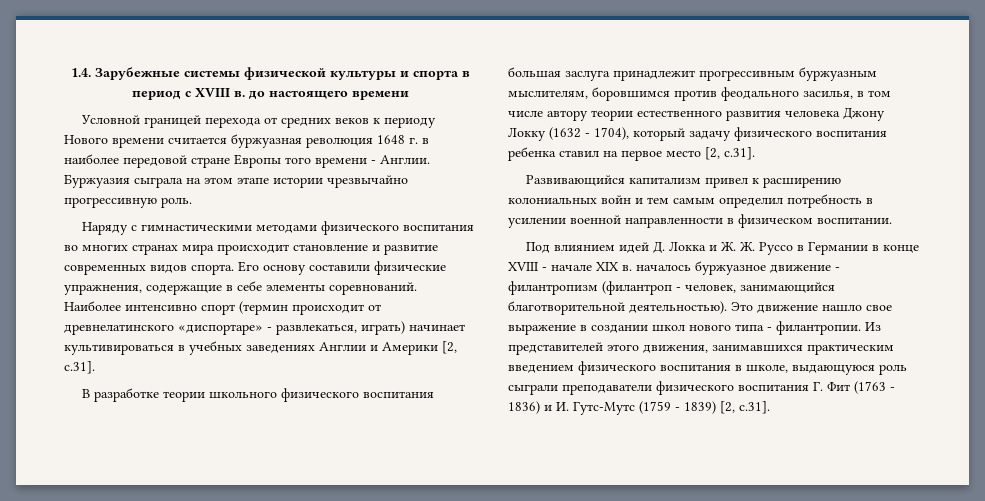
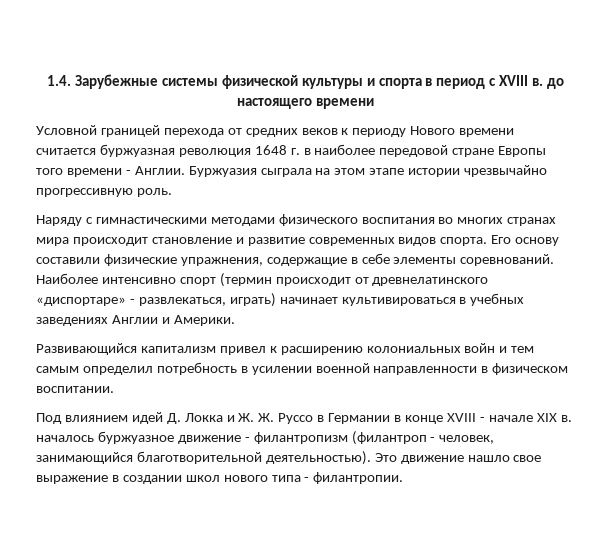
- Наиболее интенсивно спорт (термин происходит от древнелатинского «диспортаре» - развлекаться, играть) начинает культивироваться в учебных заведениях Англии и Америки [2, с.31].
- В разработке теории школьного физического воспитания большая заслуга принадлежит прогрессивным буржуазным мыслителям, боровшимся против феодального засилья, в том числе автору теории естественного развития человека Джону Локку (1632 - 1704), который задачу физического воспитания ребенка ставил на первое место [2, с.31].
+ Наиболее интенсивно спорт (термин происходит от древнелатинского «диспортаре» - развлекаться, играть) начинает культивироваться в учебных заведениях Англии и Америки.
- Из представителей этого движения, занимавшихся практическим введением физического воспитания в школе, выдающуюся роль сыграли преподаватели физического воспитания Г. Фит (1763 - 1836) и И. Гутс-Мутс (1759 - 1839) [2, с.31].

